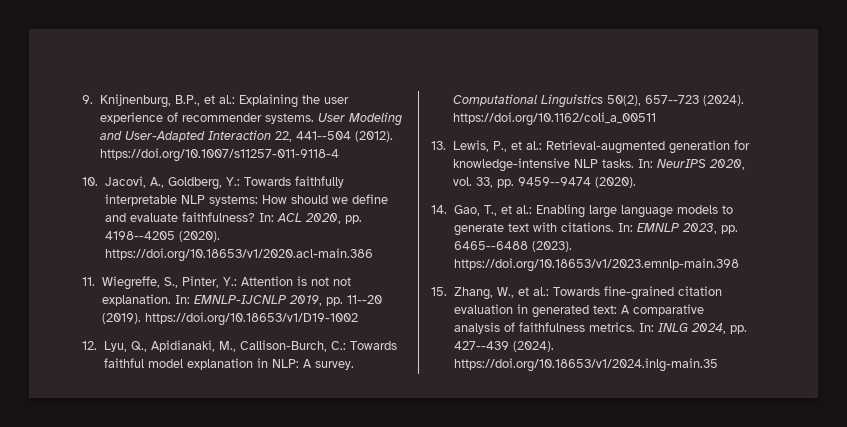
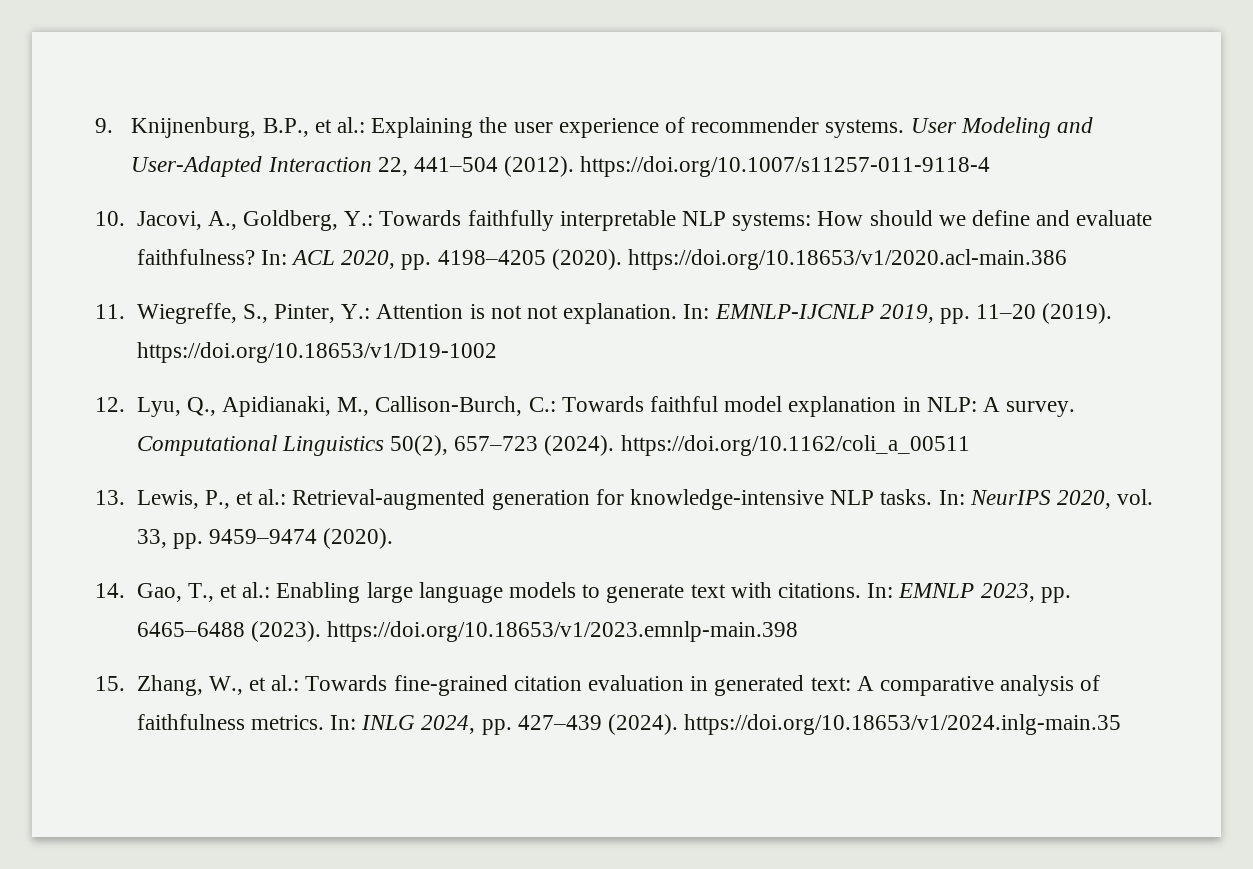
- User Modeling and User-Adapted Interaction 22, 441--504 (2012). https://doi.org/10.1007/s11257-011-9118-4
+ User Modeling and User-Adapted Interaction 22, 441–504 (2012). https://doi.org/10.1007/s11257-011-9118-4
- In: ACL 2020, pp. 4198--4205 (2020). https://doi.org/10.18653/v1/2020.acl-main.386
+ In: ACL 2020, pp. 4198–4205 (2020). https://doi.org/10.18653/v1/2020.acl-main.386
- In: EMNLP-IJCNLP 2019, pp. 11--20 (2019). https://doi.org/10.18653/v1/D19-1002
+ In: EMNLP-IJCNLP 2019, pp. 11–20 (2019). https://doi.org/10.18653/v1/D19-1002
- Computational Linguistics 50(2), 657--723 (2024). https://doi.org/10.1162/coli_a_00511
+ Computational Linguistics 50(2), 657–723 (2024). https://doi.org/10.1162/coli_a_00511
- In: NeurIPS 2020, vol. 33, pp. 9459--9474 (2020).
+ In: NeurIPS 2020, vol. 33, pp. 9459–9474 (2020).
- In: EMNLP 2023, pp. 6465--6488 (2023). https://doi.org/10.18653/v1/2023.emnlp-main.398
+ In: EMNLP 2023, pp. 6465–6488 (2023). https://doi.org/10.18653/v1/2023.emnlp-main.398
- In: INLG 2024, pp. 427--439 (2024). https://doi.org/10.18653/v1/2024.inlg-main.35
+ In: INLG 2024, pp. 427–439 (2024). https://doi.org/10.18653/v1/2024.inlg-main.35

